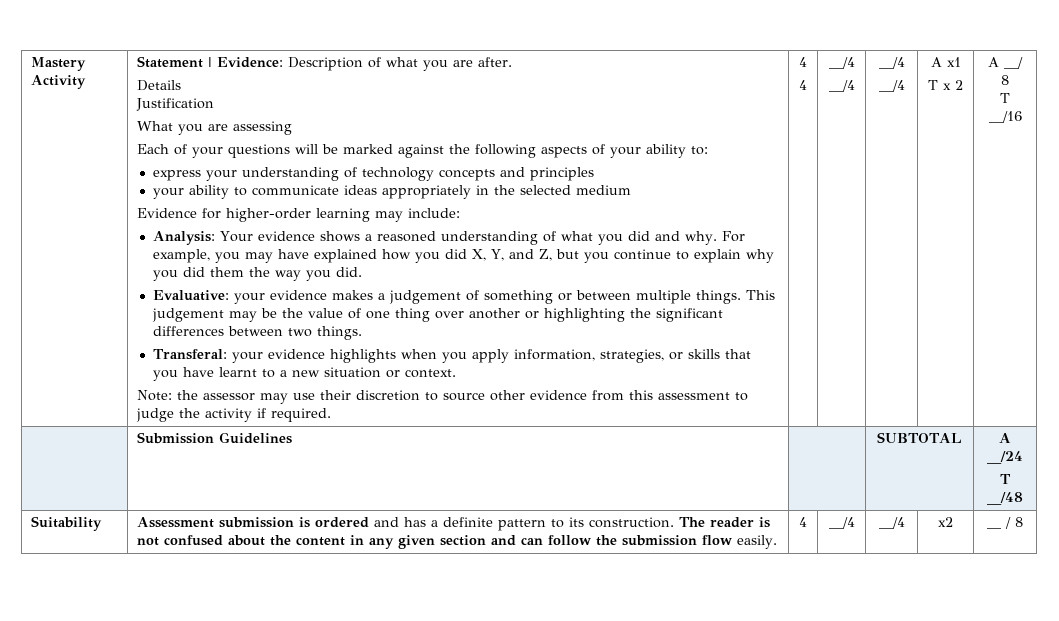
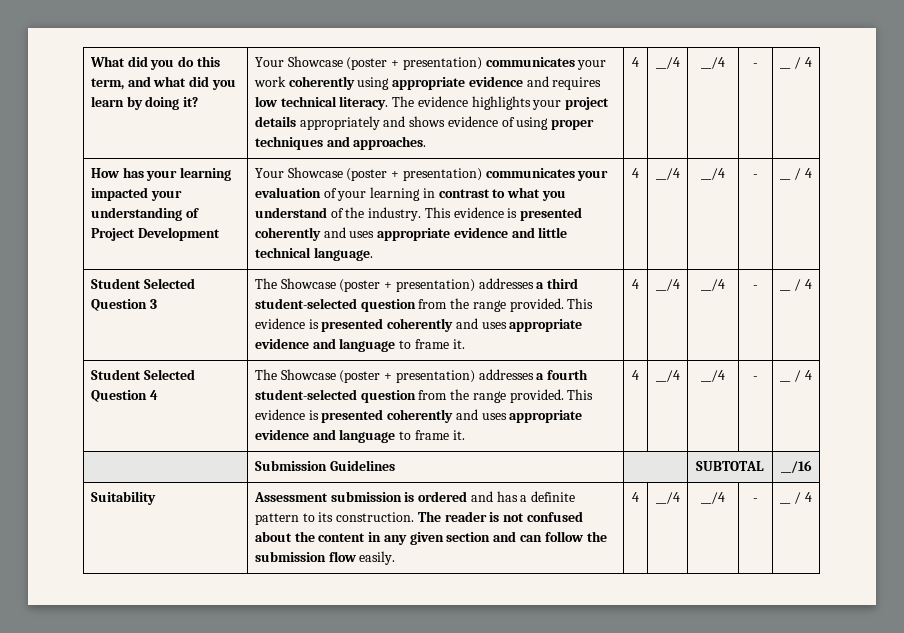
- Mastery Activity | Statement | Evidence: Description of what you are after.
- Details
- Justification
- What you are assessing
- Each of your questions will be marked against the following aspects of your ability to:
- express your understanding of technology concepts and principles
- your ability to communicate ideas appropriately in the selected medium
- Evidence for higher-order learning may include:
- Analysis: Your evidence shows a reasoned understanding of what you did and why. For example, you may have explained how you did X, Y, and Z, but you continue to explain why you did them the way you did.
- Evaluative: your evidence makes a judgement of something or between multiple things. This judgement may be the value of one thing over another or highlighting the significant differences between two things.
- Transferal: your evidence highlights when you apply information, strategies, or skills that you have learnt to a new situation or context.
- Note: the assessor may use their discretion to source other evidence from this assessment to judge the activity if required. | 4
- 4 | __/4
- __/4 | __/4
- __/4 | A x1
- T x 2 | A __/ 8
- T __/16
+ What did you do this term, and what did you learn by doing it? | Your Showcase (poster + presentation) communicates your work coherently using appropriate evidence and requires low technical literacy. The evidence highlights your project details appropriately and shows evidence of using proper techniques and approaches. | 4 | __/4 | __/4 | - | __ / 4
+ How has your learning impacted your understanding of Project Development | Your Showcase (poster + presentation) communicates your evaluation of your learning in contrast to what you understand of the industry. This evidence is presented coherently and uses appropriate evidence and little technical language. | 4 | __/4 | __/4 | - | __ / 4
+ Student Selected Question 3 | The Showcase (poster + presentation) addresses a third student-selected question from the range provided. This evidence is presented coherently and uses appropriate evidence and language to frame it. | 4 | __/4 | __/4 | - | __ / 4
+ Student Selected Question 4 | The Showcase (poster + presentation) addresses a fourth student-selected question from the range provided. This evidence is presented coherently and uses appropriate evidence and language to frame it. | 4 | __/4 | __/4 | - | __ / 4
- | Submission Guidelines | | SUBTOTAL | A __/24
- T __/48
+ | Submission Guidelines | | SUBTOTAL | __/16
- Suitability | Assessment submission is ordered and has a definite pattern to its construction. The reader is not confused about the content in any given section and can follow the submission flow easily. | 4 | __/4 | __/4 | x2 | __ / 8
+ Suitability | Assessment submission is ordered and has a definite pattern to its construction. The reader is not confused about the content in any given section and can follow the submission flow easily. | 4 | __/4 | __/4 | - | __ / 4

